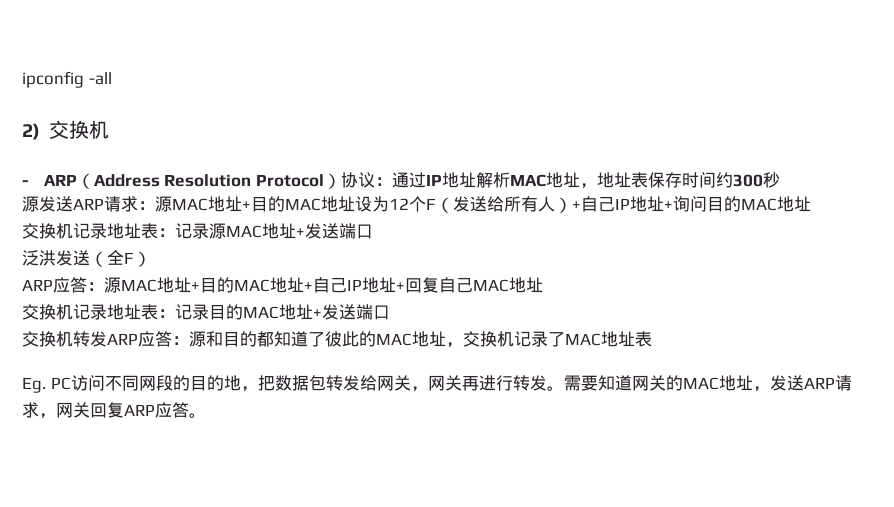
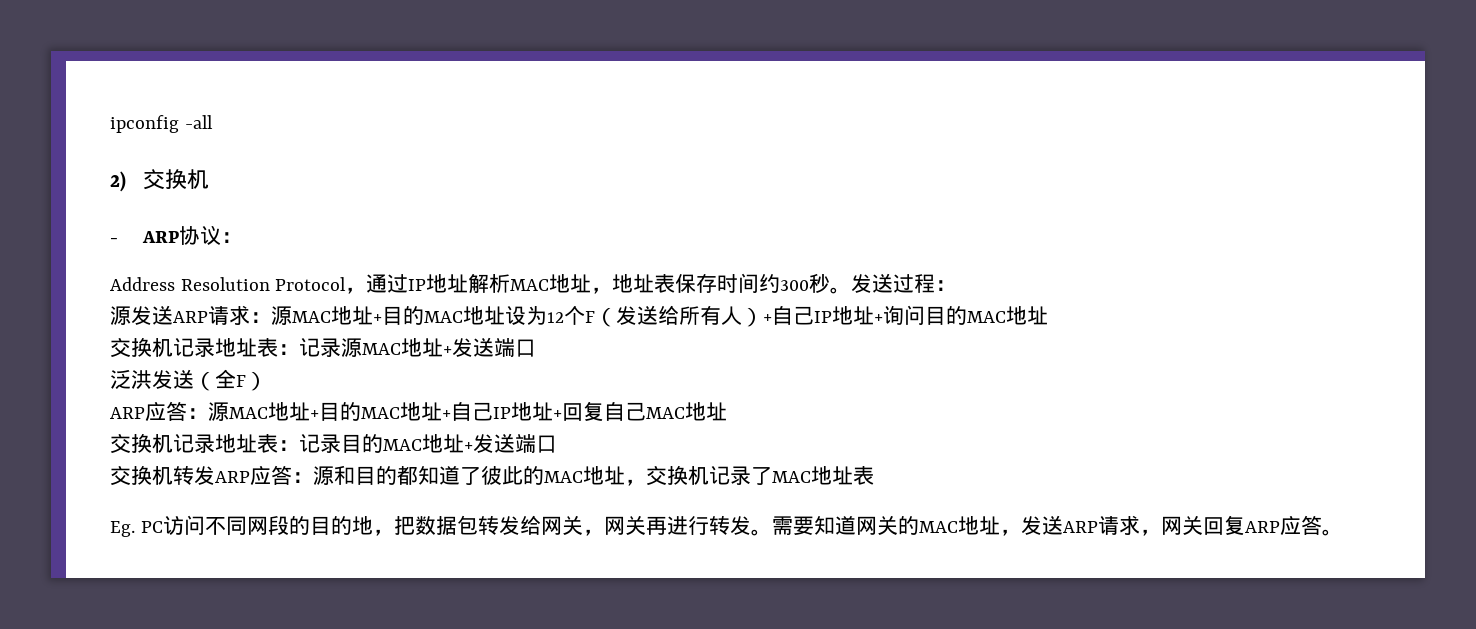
- - ARP（Address Resolution Protocol）协议：通过IP地址解析MAC地址，地址表保存时间约300秒
+ - ARP协议：
+ Address Resolution Protocol，通过IP地址解析MAC地址，地址表保存时间约300秒。发送过程：

